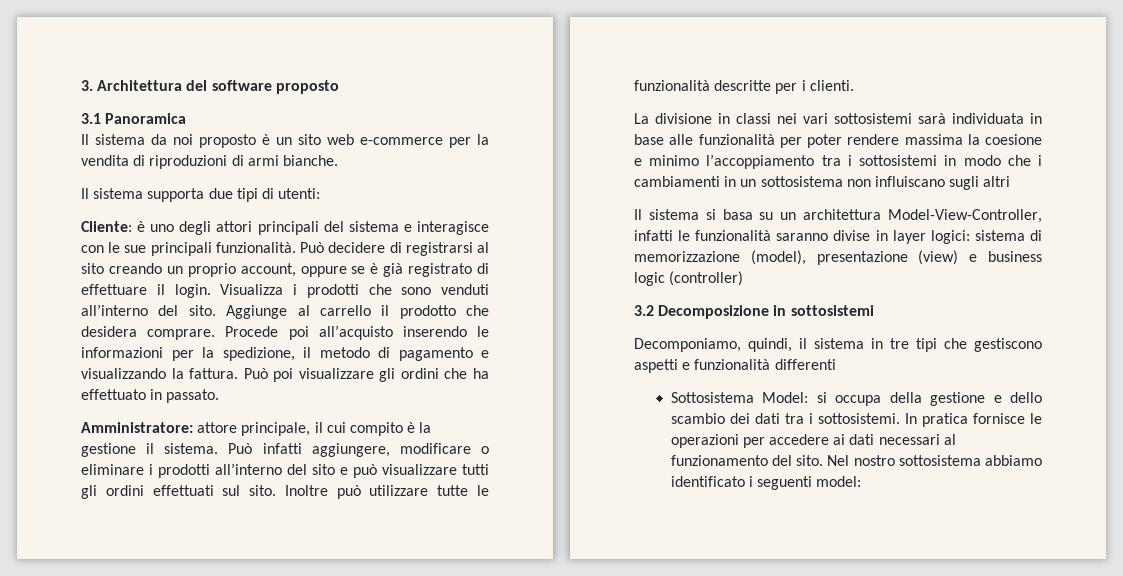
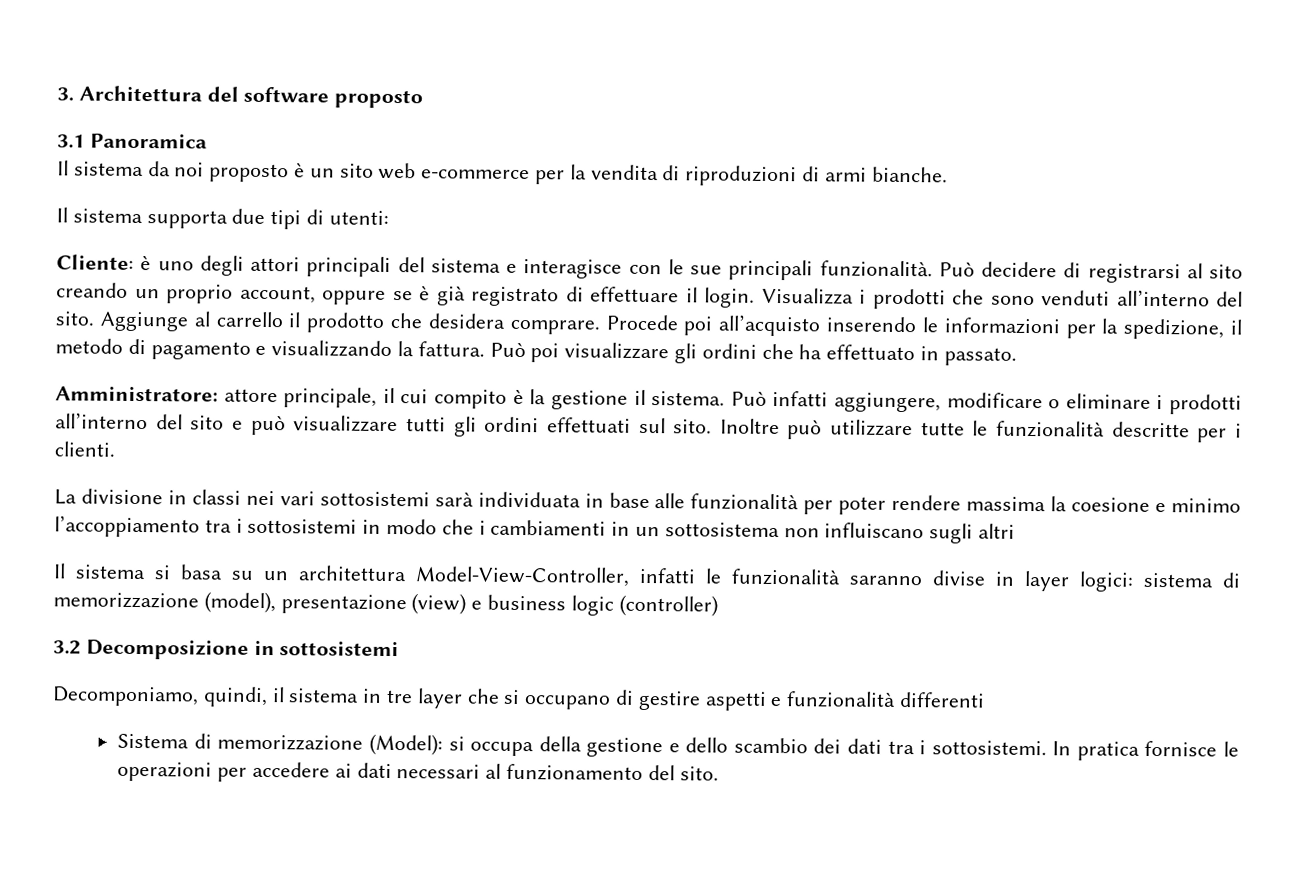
- Decomponiamo, quindi, il sistema in tre tipi che gestiscono aspetti e funzionalità differenti
+ Decomponiamo, quindi, il sistema in tre layer che si occupano di gestire aspetti e funzionalità differenti
- Sottosistema Model: si occupa della gestione e dello scambio dei dati tra i sottosistemi.
+ Sistema di memorizzazione (Model): si occupa della gestione e dello scambio dei dati tra i sottosistemi.
- Nel nostro sottosistema abbiamo identificato i seguenti model:

